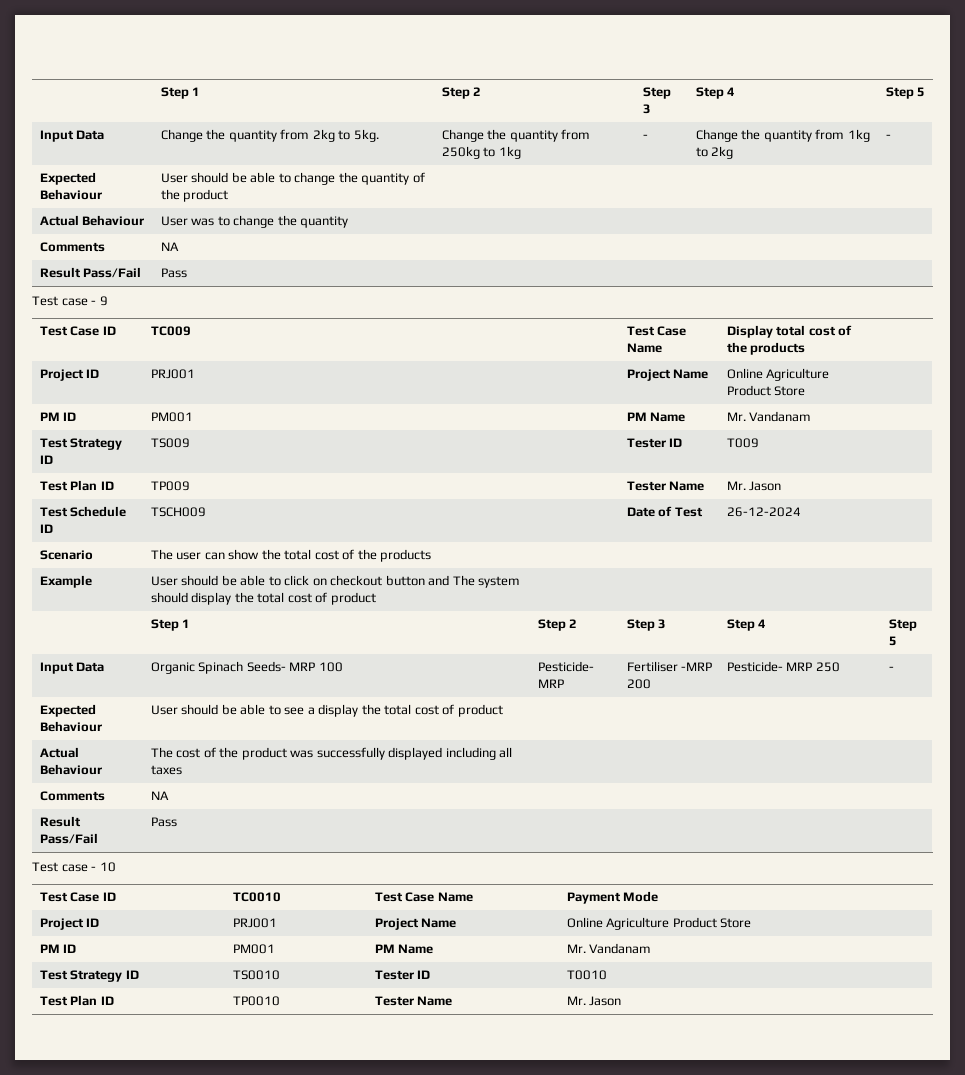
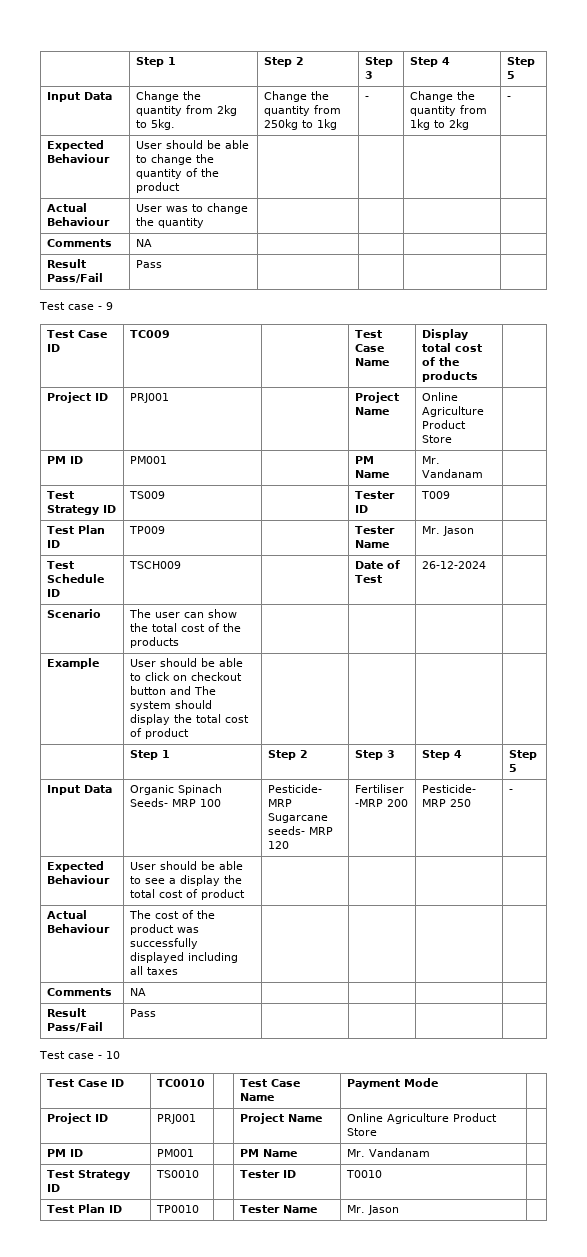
- Input Data | Organic Spinach Seeds- MRP 100 | Pesticide- MRP | Fertiliser -MRP 200 | Pesticide- MRP 250 | -
+ Input Data | Organic Spinach Seeds- MRP 100 | Pesticide- MRP Sugarcane seeds- MRP 120 | Fertiliser -MRP 200 | Pesticide- MRP 250 | -

